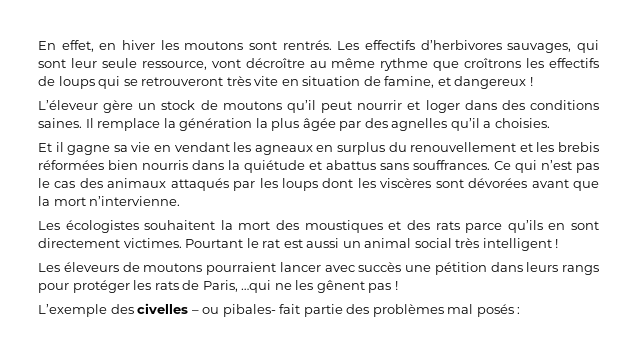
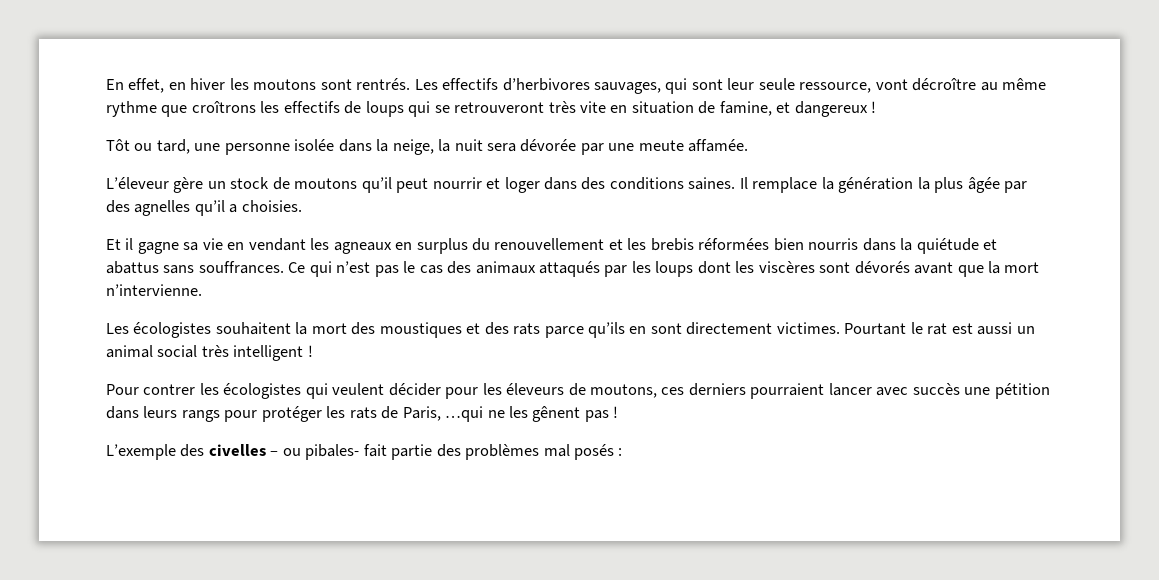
+ Tôt ou tard, une personne isolée dans la neige, la nuit sera dévorée par une meute affamée.
- Ce qui n’est pas le cas des animaux attaqués par les loups dont les viscères sont dévorées avant que la mort n’intervienne.
+ Ce qui n’est pas le cas des animaux attaqués par les loups dont les viscères sont dévorés avant que la mort n’intervienne.
- Les éleveurs de moutons pourraient lancer avec succès une pétition dans leurs rangs pour protéger les rats de Paris, …qui ne les gênent pas !
+ Pour contrer les écologistes qui veulent décider pour les éleveurs de moutons, ces derniers pourraient lancer avec succès une pétition dans leurs rangs pour protéger les rats de Paris, …qui ne les gênent pas !

